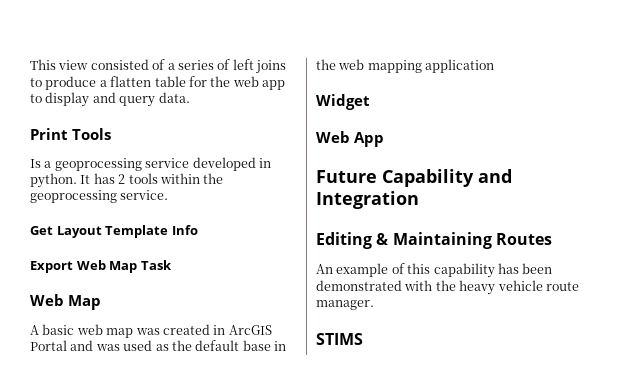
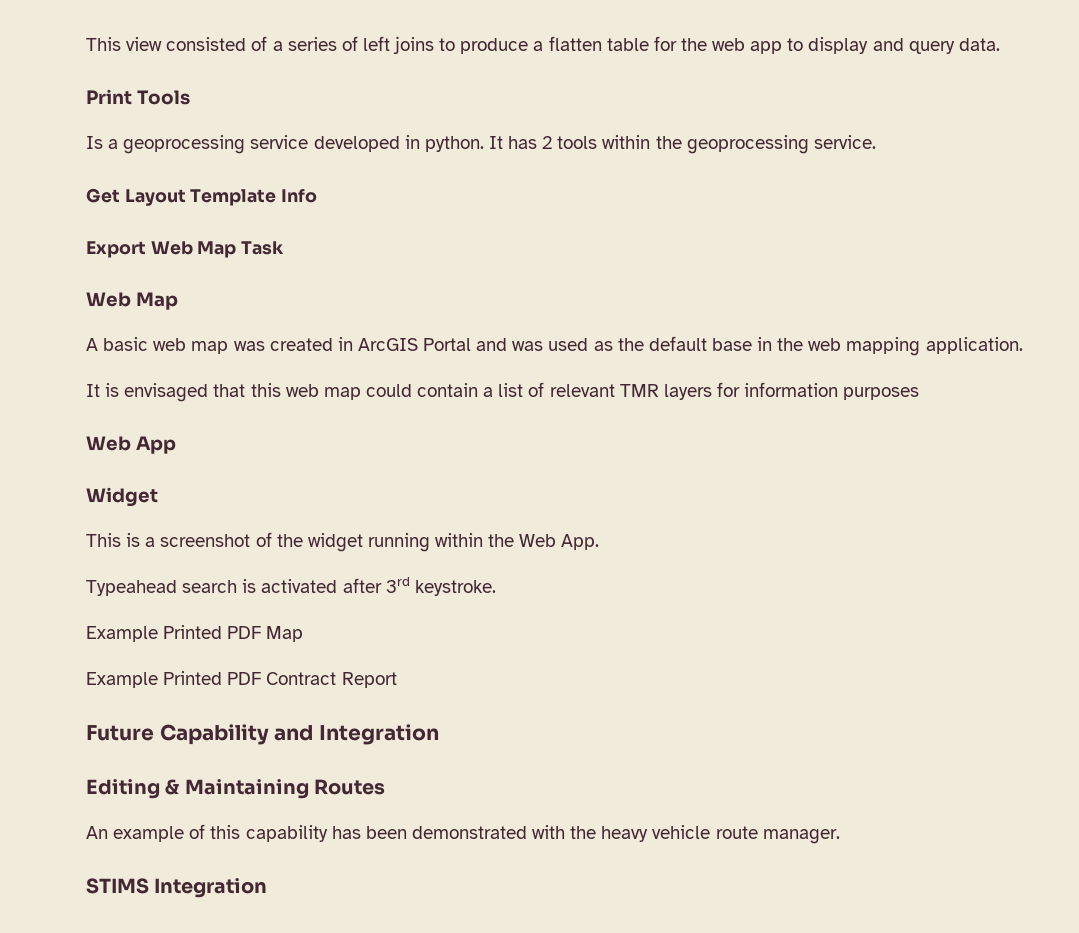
- A basic web map was created in ArcGIS Portal and was used as the default base in the web mapping application
+ A basic web map was created in ArcGIS Portal and was used as the default base in the web mapping application.
+ It is envisaged that this web map could contain a list of relevant TMR layers for information purposes
+ Web App
  Widget
- Web App
+ This is a screenshot of the widget running within the Web App.
+ Typeahead search is activated after 3rd keystroke.
+ Example Printed PDF Map
+ Example Printed PDF Contract Report
- STIMS
+ STIMS Integration

